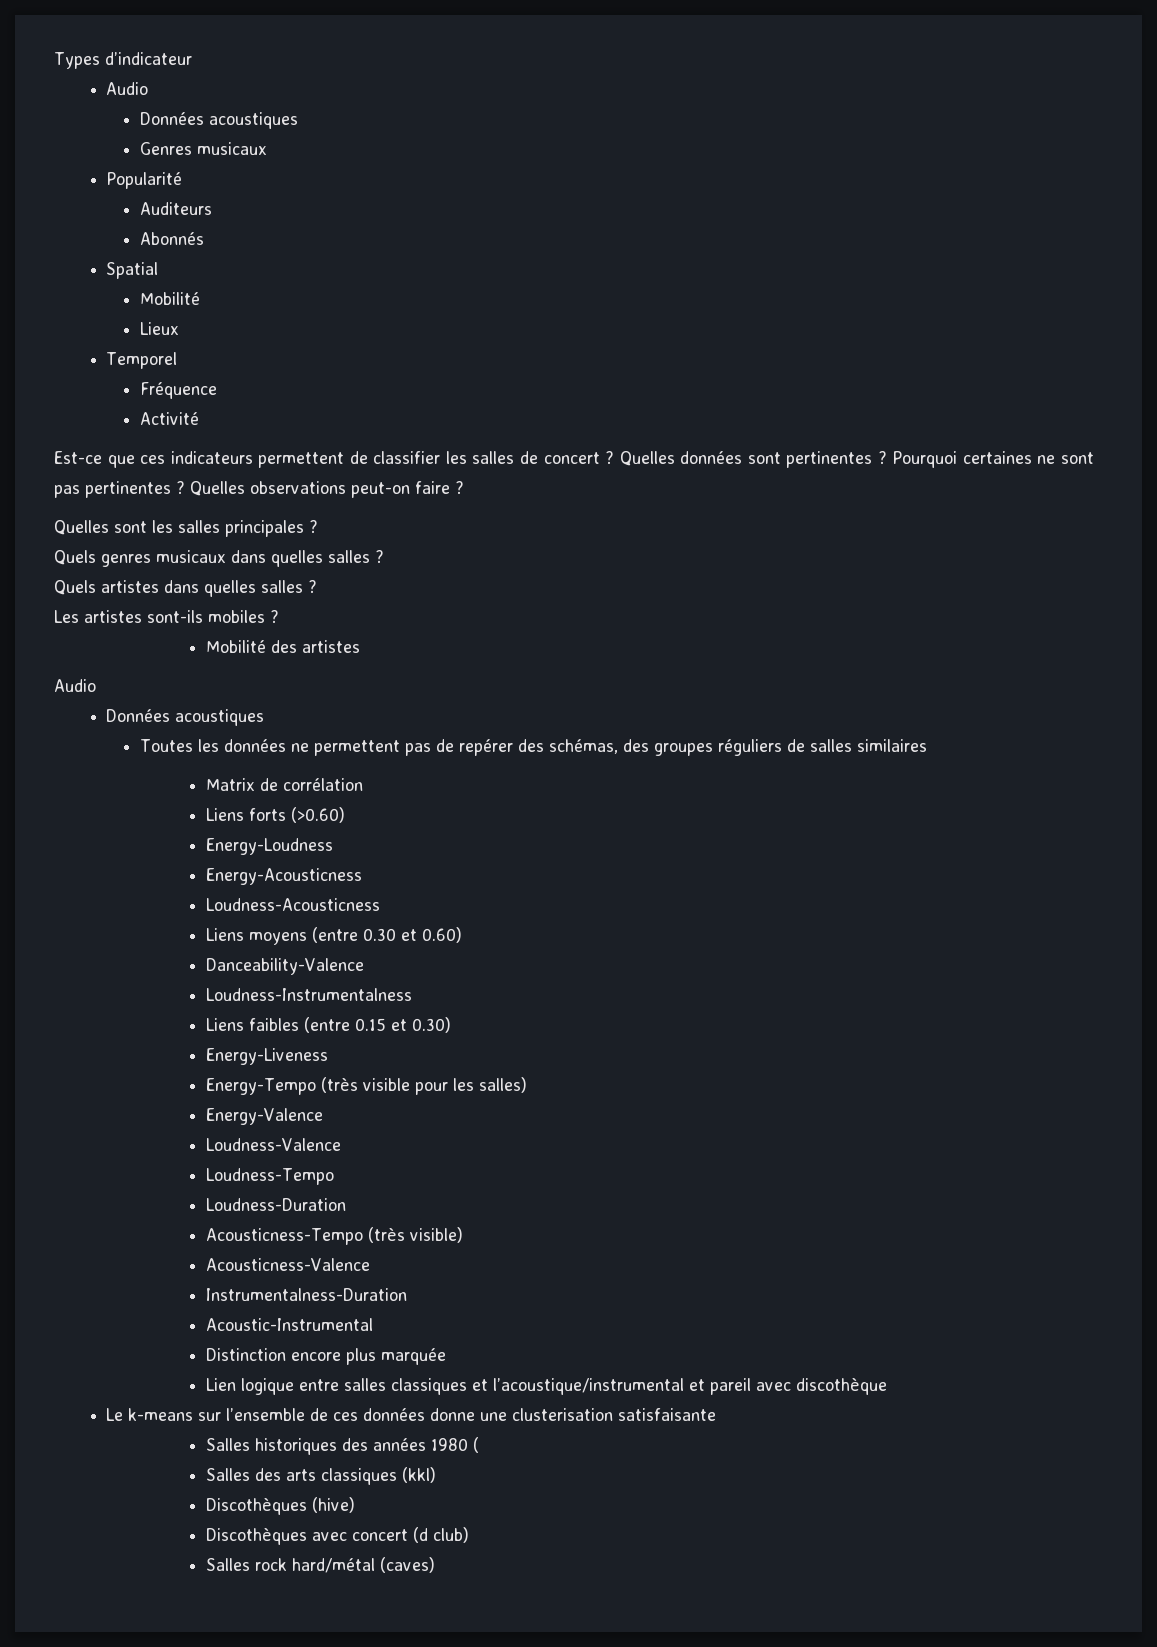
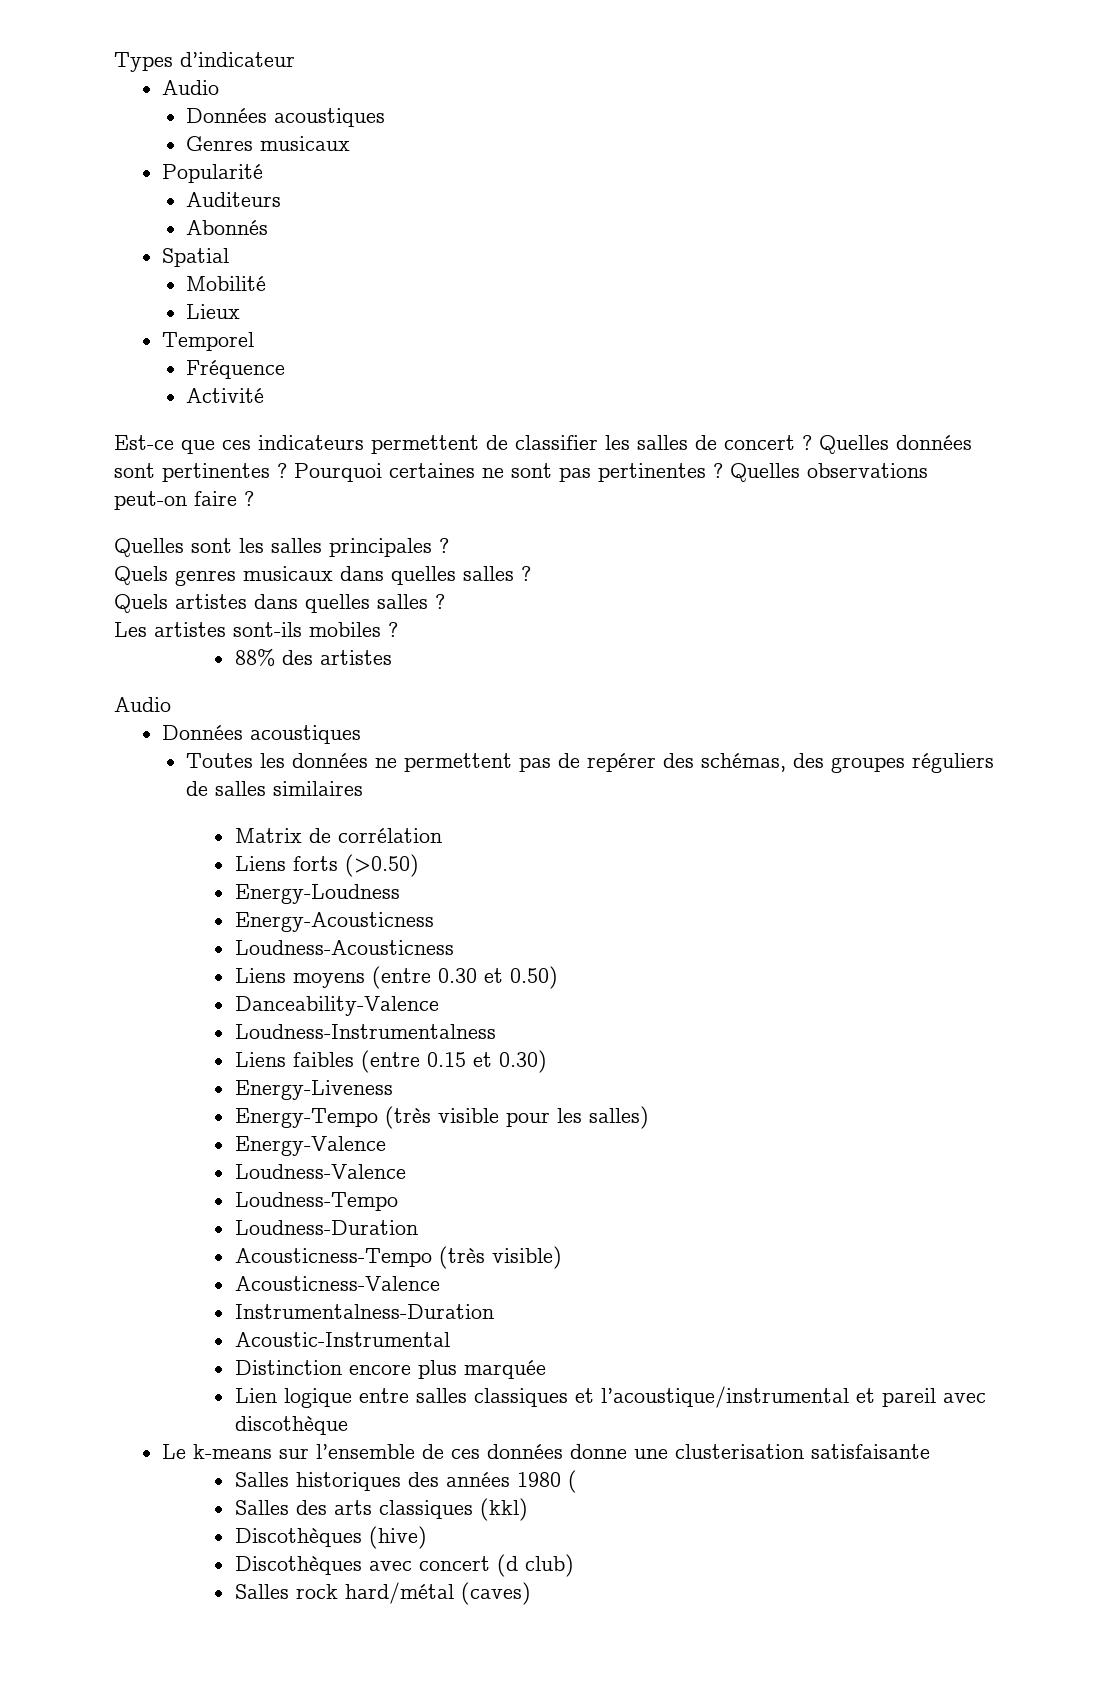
- Mobilité des artistes
+ 88% des artistes
- Liens forts (>0.60)
+ Liens forts (>0.50)
- Liens moyens (entre 0.30 et 0.60)
+ Liens moyens (entre 0.30 et 0.50)

